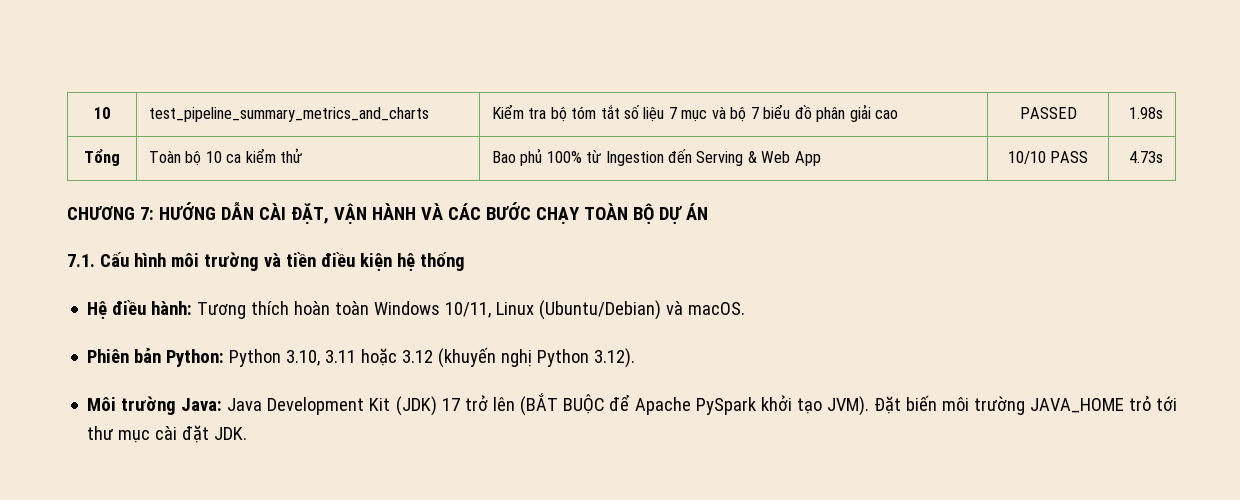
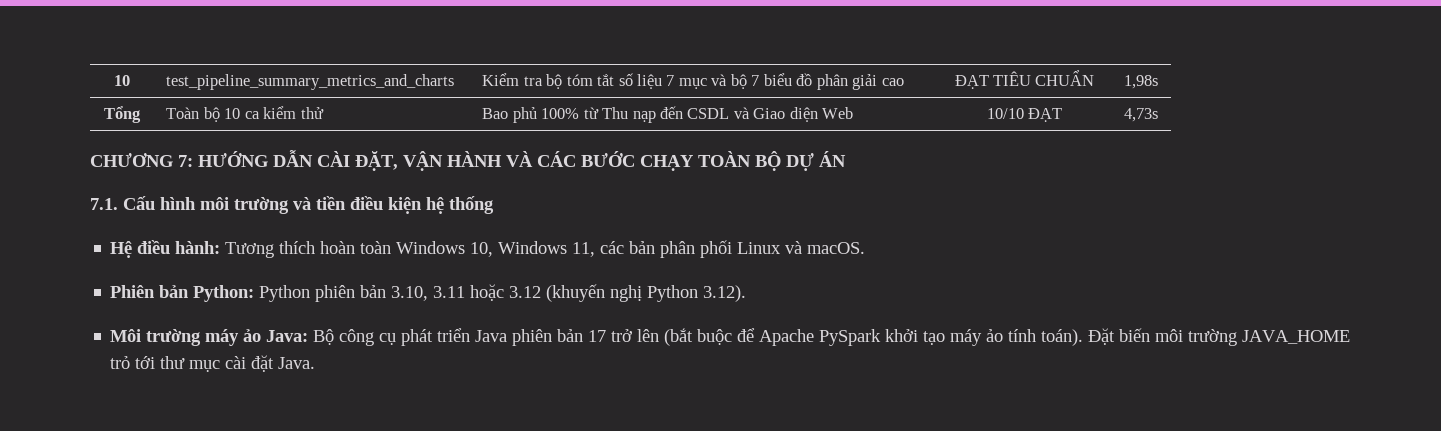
- 10 | test_pipeline_summary_metrics_and_charts | Kiểm tra bộ tóm tắt số liệu 7 mục và bộ 7 biểu đồ phân giải cao | PASSED | 1.98s
+ 10 | test_pipeline_summary_metrics_and_charts | Kiểm tra bộ tóm tắt số liệu 7 mục và bộ 7 biểu đồ phân giải cao | ĐẠT TIÊU CHUẨN | 1,98s
- Tổng | Toàn bộ 10 ca kiểm thử | Bao phủ 100% từ Ingestion đến Serving & Web App | 10/10 PASS | 4.73s
+ Tổng | Toàn bộ 10 ca kiểm thử | Bao phủ 100% từ Thu nạp đến CSDL và Giao diện Web | 10/10 ĐẠT | 4,73s
- Hệ điều hành: Tương thích hoàn toàn Windows 10/11, Linux (Ubuntu/Debian) và macOS.
+ Hệ điều hành: Tương thích hoàn toàn Windows 10, Windows 11, các bản phân phối Linux và macOS.
- Phiên bản Python: Python 3.10, 3.11 hoặc 3.12 (khuyến nghị Python 3.12).
+ Phiên bản Python: Python phiên bản 3.10, 3.11 hoặc 3.12 (khuyến nghị Python 3.12).
- Môi trường Java: Java Development Kit (JDK) 17 trở lên (BẮT BUỘC để Apache PySpark khởi tạo JVM).
+ Môi trường máy ảo Java: Bộ công cụ phát triển Java phiên bản 17 trở lên (bắt buộc để Apache PySpark khởi tạo máy ảo tính toán).
- Đặt biến môi trường JAVA_HOME trỏ tới thư mục cài đặt JDK.
+ Đặt biến môi trường JAVA_HOME trỏ tới thư mục cài đặt Java.

